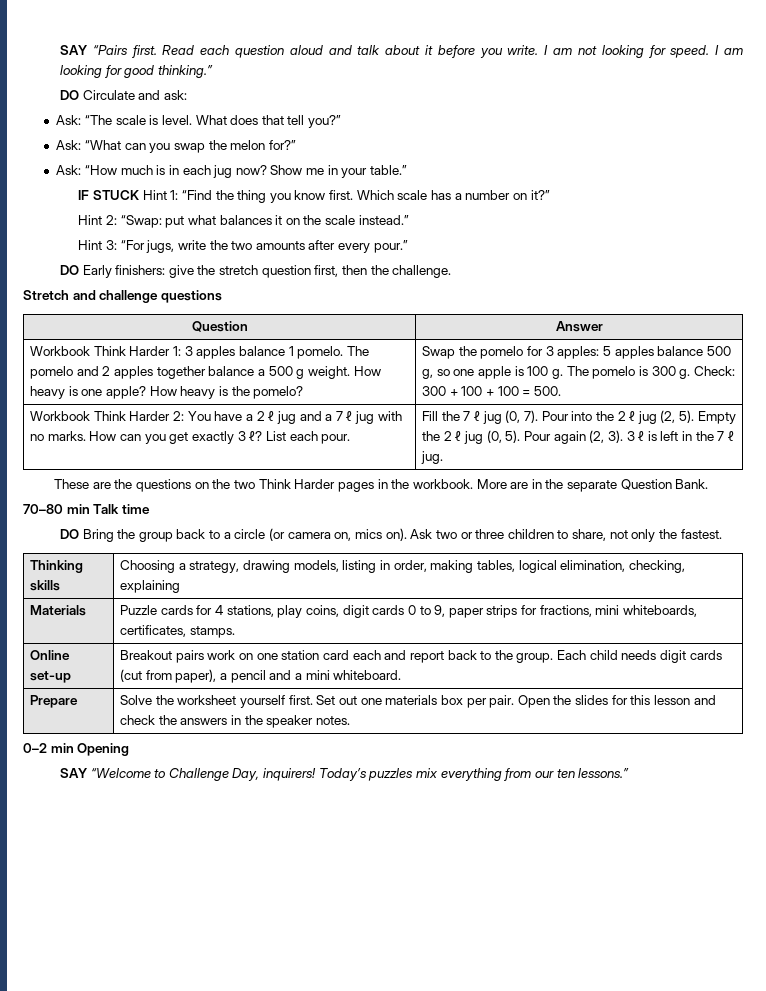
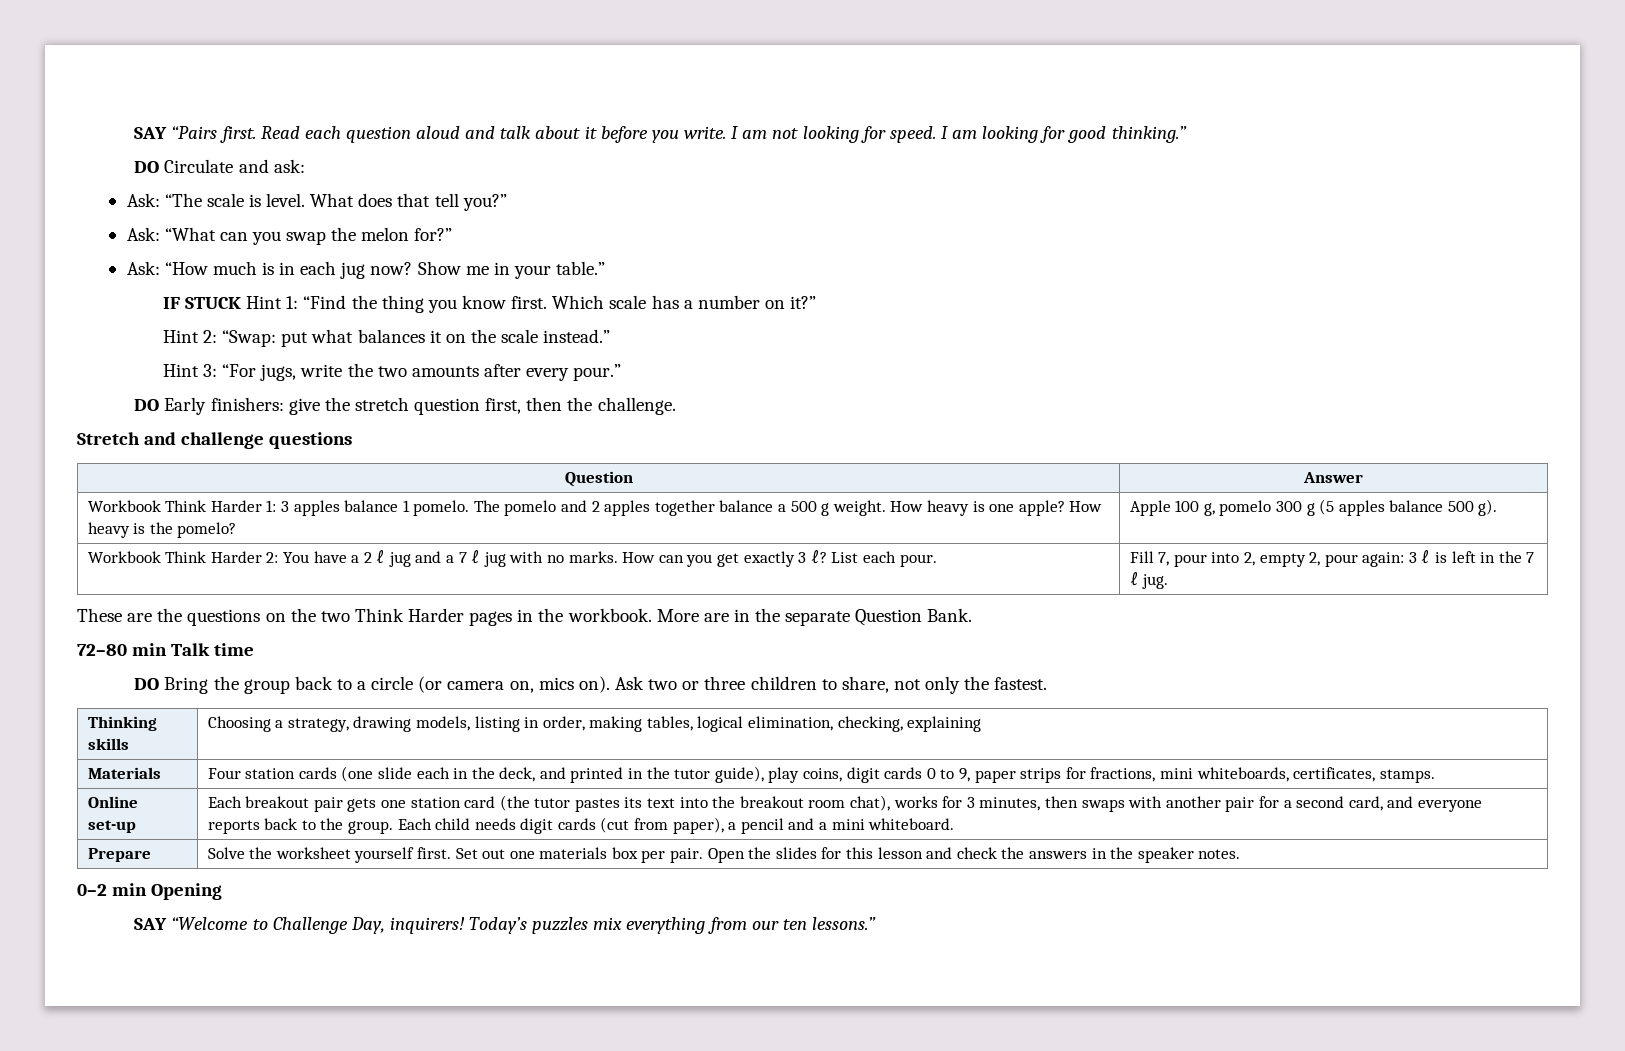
- Swap the pomelo for 3 apples: 5 apples balance 500 g, so one apple is 100 g. The pomelo is 300 g. Check: 300 + 100 + 100 = 500.
+ Apple 100 g, pomelo 300 g (5 apples balance 500 g).
- Fill the 7 ℓ jug (0, 7). Pour into the 2 ℓ jug (2, 5). Empty the 2 ℓ jug (0, 5). Pour again (2, 3). 3 ℓ is left in the 7 ℓ jug.
+ Fill 7, pour into 2, empty 2, pour again: 3 ℓ is left in the 7 ℓ jug.
- 70–80 min Talk time
+ 72–80 min Talk time
- Materials | Puzzle cards for 4 stations, play coins, digit cards 0 to 9, paper strips for fractions, mini whiteboards, certificates, stamps.
+ Materials | Four station cards (one slide each in the deck, and printed in the tutor guide), play coins, digit cards 0 to 9, paper strips for fractions, mini whiteboards, certificates, stamps.
- Breakout pairs work on one station card each and report back to the group.
+ Each breakout pair gets one station card (the tutor pastes its text into the breakout room chat), works for 3 minutes, then swaps with another pair for a second card, and everyone reports back to the group.

